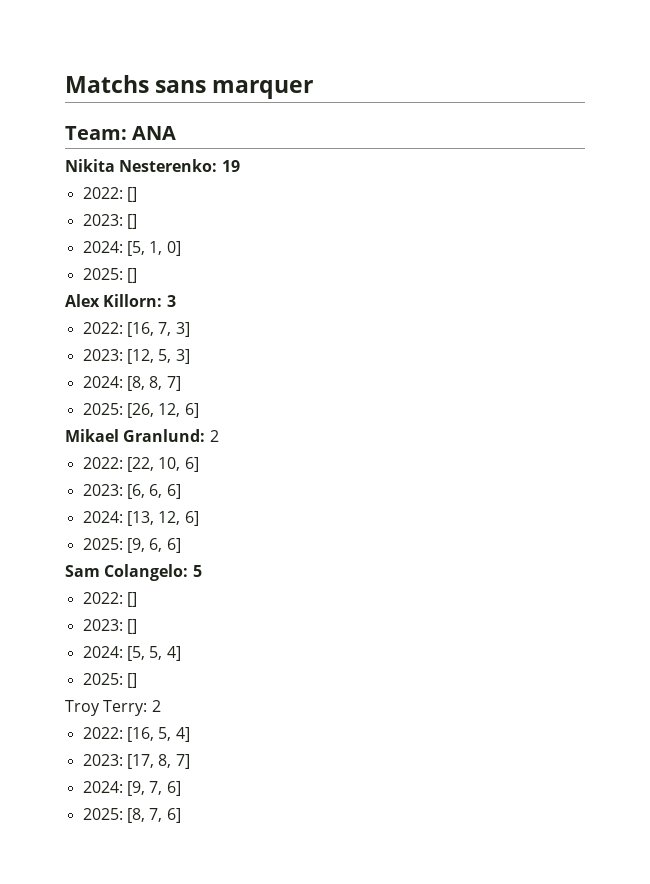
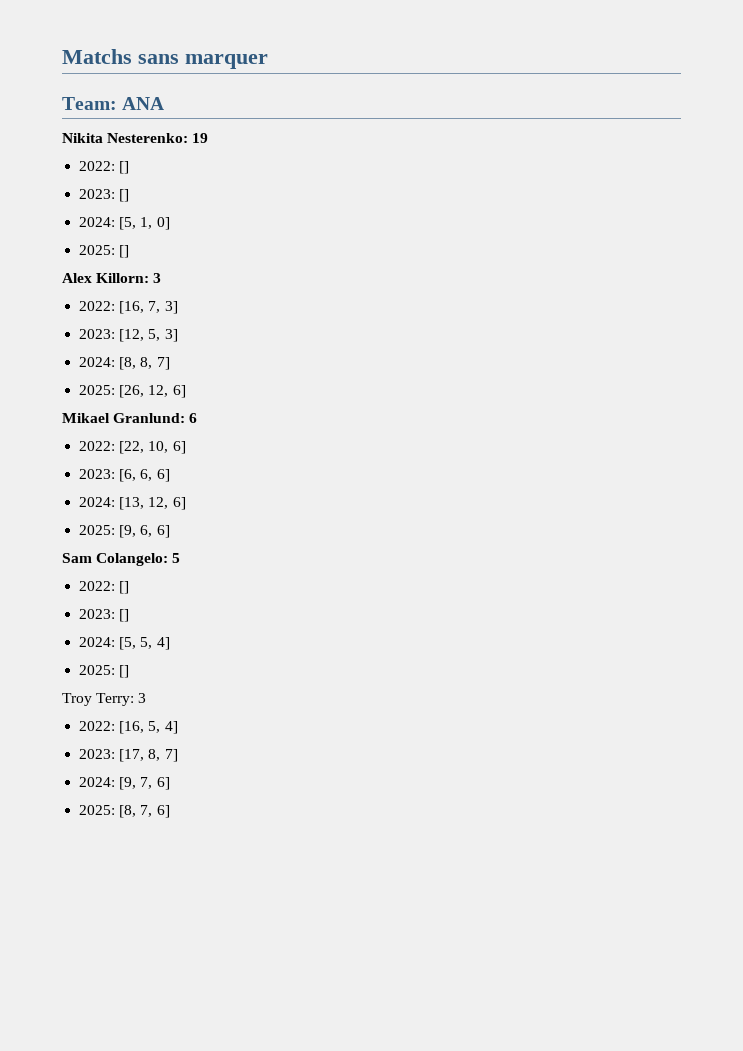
- Mikael Granlund: 2
+ Mikael Granlund: 6
- Troy Terry: 2
+ Troy Terry: 3

